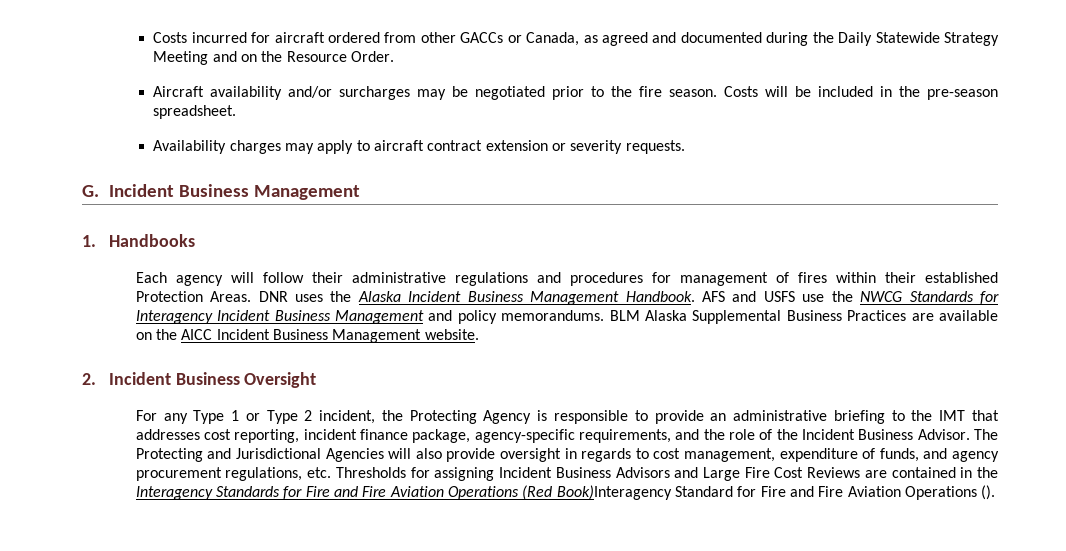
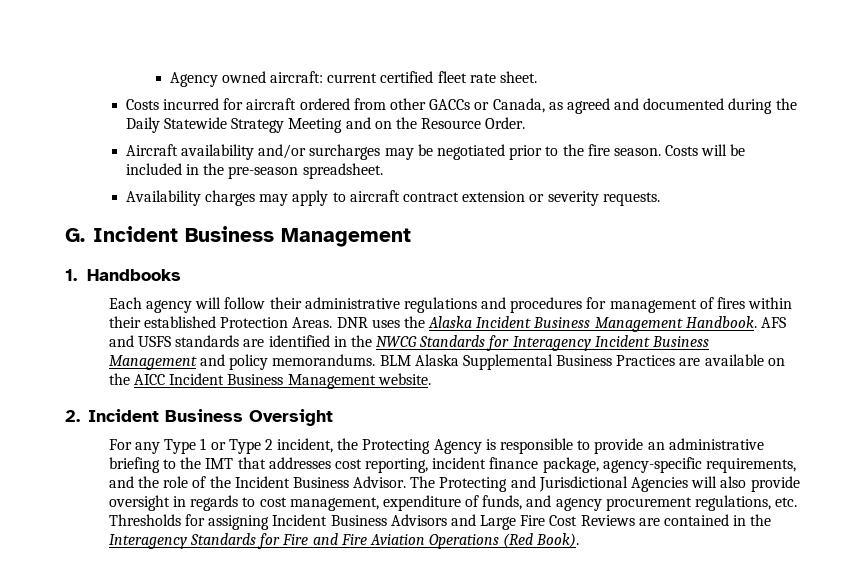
+ Agency owned aircraft: current certified fleet rate sheet.
- AFS and USFS use the NWCG Standards for Interagency Incident Business Management and policy memorandums.
+ AFS and USFS standards are identified in the NWCG Standards for Interagency Incident Business Management and policy memorandums.
- The Protecting and Jurisdictional Agencies will also provide oversight in regards to cost management, expenditure of funds, and agency procurement regulations, etc. Thresholds for assigning Incident Business Advisors and Large Fire Cost Reviews are contained in the Interagency Standards for Fire and Fire Aviation Operations (Red Book)Interagency Standard for Fire and Fire Aviation Operations ().
+ The Protecting and Jurisdictional Agencies will also provide oversight in regards to cost management, expenditure of funds, and agency procurement regulations, etc. Thresholds for assigning Incident Business Advisors and Large Fire Cost Reviews are contained in the Interagency Standards for Fire and Fire Aviation Operations (Red Book).

